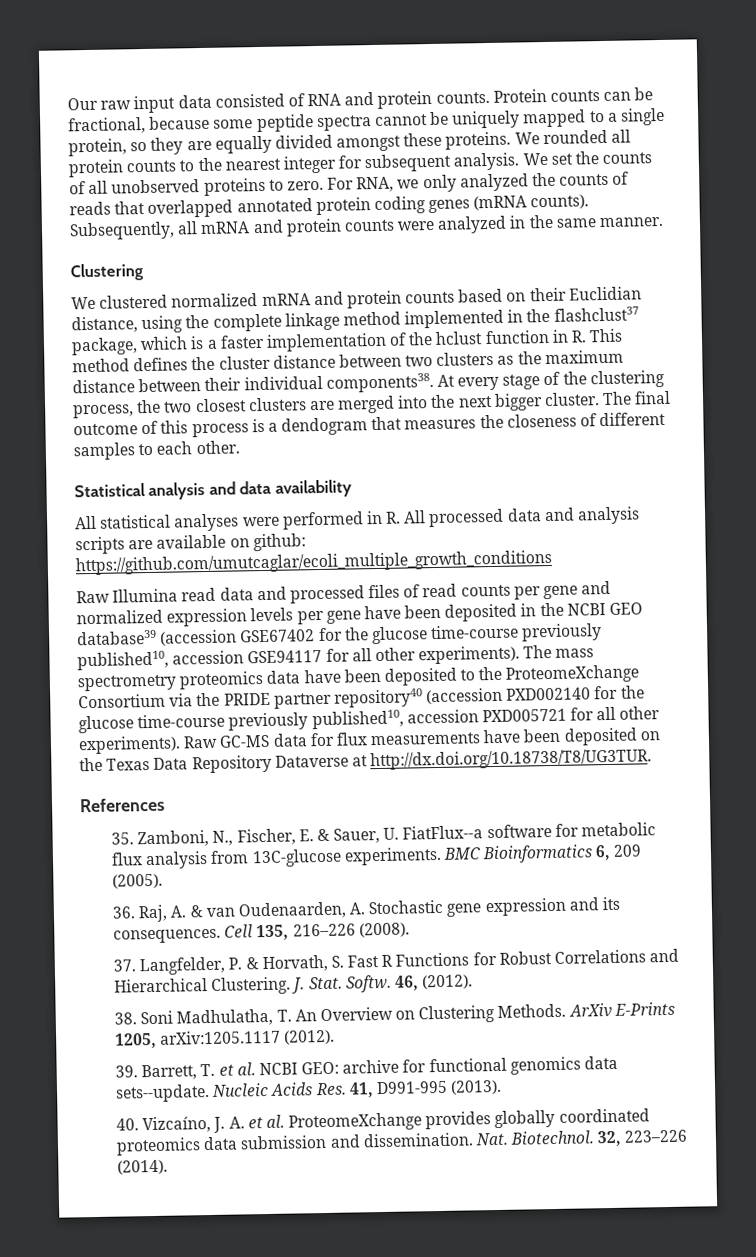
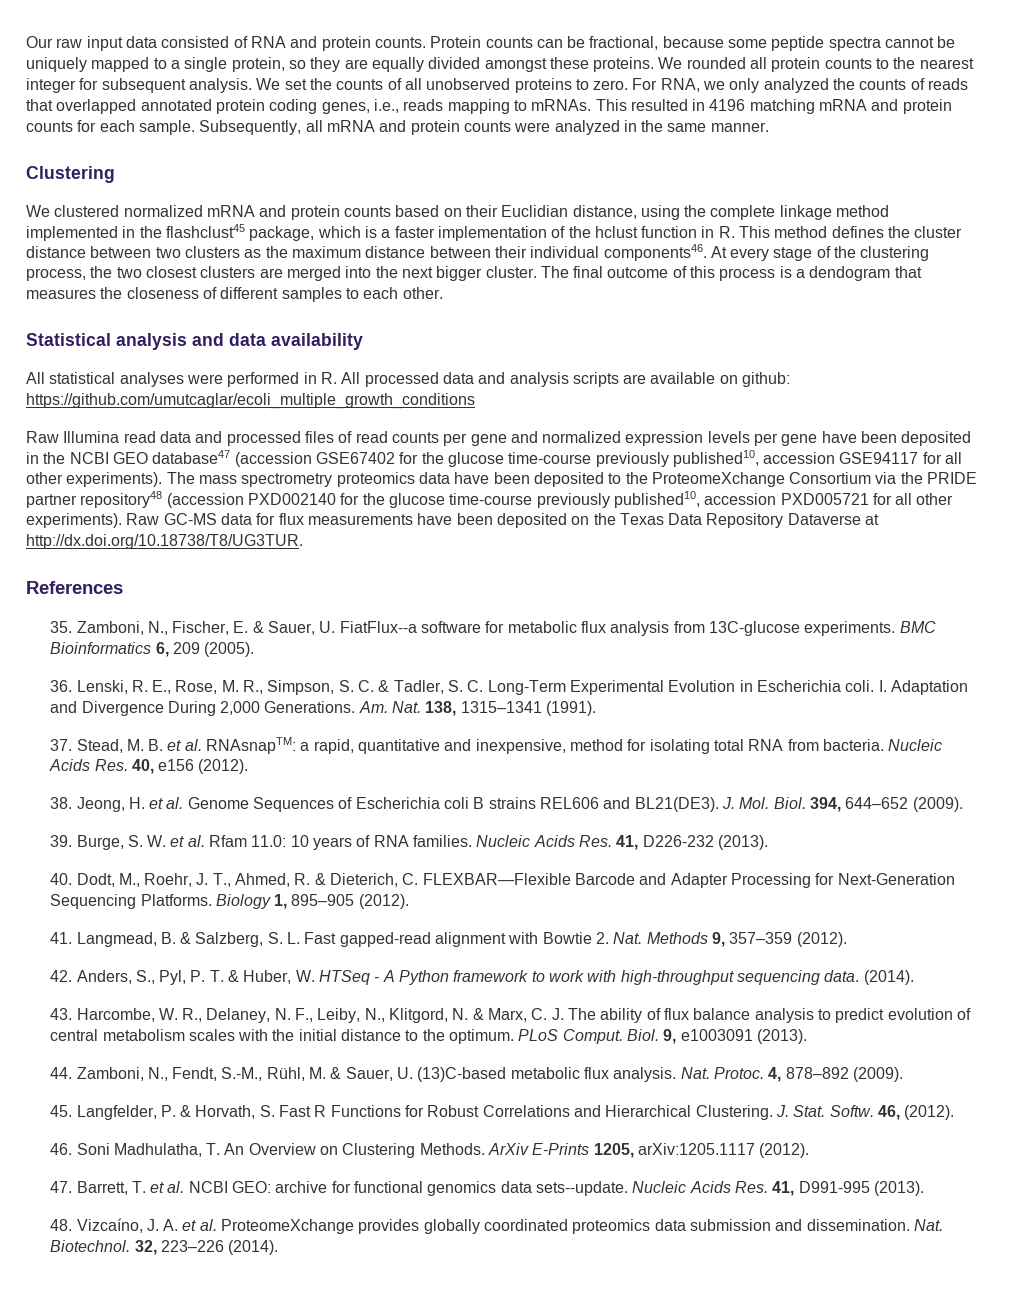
- For RNA, we only analyzed the counts of reads that overlapped annotated protein coding genes (mRNA counts).
+ For RNA, we only analyzed the counts of reads that overlapped annotated protein coding genes, i.e., reads mapping to mRNAs. This resulted in 4196 matching mRNA and protein counts for each sample.
- We clustered normalized mRNA and protein counts based on their Euclidian distance, using the complete linkage method implemented in the flashclust37 package, which is a faster implementation of the hclust function in R. This method defines the cluster distance between two clusters as the maximum distance between their individual components38.
+ We clustered normalized mRNA and protein counts based on their Euclidian distance, using the complete linkage method implemented in the flashclust45 package, which is a faster implementation of the hclust function in R. This method defines the cluster distance between two clusters as the maximum distance between their individual components46.
- Raw Illumina read data and processed files of read counts per gene and normalized expression levels per gene have been deposited in the NCBI GEO database39 (accession GSE67402 for the glucose time-course previously published10, accession GSE94117 for all other experiments).
+ Raw Illumina read data and processed files of read counts per gene and normalized expression levels per gene have been deposited in the NCBI GEO database47 (accession GSE67402 for the glucose time-course previously published10, accession GSE94117 for all other experiments).
- The mass spectrometry proteomics data have been deposited to the ProteomeXchange Consortium via the PRIDE partner repository40 (accession PXD002140 for the glucose time-course previously published10, accession PXD005721 for all other experiments).
+ The mass spectrometry proteomics data have been deposited to the ProteomeXchange Consortium via the PRIDE partner repository48 (accession PXD002140 for the glucose time-course previously published10, accession PXD005721 for all other experiments).
- 36. Raj, A. & van Oudenaarden, A. Stochastic gene expression and its consequences. Cell 135, 216–226 (2008).
- 37. Langfelder, P. & Horvath, S. Fast R Functions for Robust Correlations and Hierarchical Clustering.
+ 36. Lenski, R. E., Rose, M. R., Simpson, S. C. & Tadler, S. C. Long-Term Experimental Evolution in Escherichia coli. I. Adaptation and Divergence During 2,000 Generations. Am. Nat. 138, 1315–1341 (1991).
+ 37. Stead, M. B. et al. RNAsnapTM: a rapid, quantitative and inexpensive, method for isolating total RNA from bacteria. Nucleic Acids Res. 40, e156 (2012).
+ 38. Jeong, H. et al. Genome Sequences of Escherichia coli B strains REL606 and BL21(DE3). J. Mol. Biol. 394, 644–652 (2009).
+ 39. Burge, S. W. et al. Rfam 11.0: 10 years of RNA families. Nucleic Acids Res. 41, D226-232 (2013).
+ 40. Dodt, M., Roehr, J. T., Ahmed, R. & Dieterich, C. FLEXBAR—Flexible Barcode and Adapter Processing for Next-Generation Sequencing Platforms. Biology 1, 895–905 (2012).
+ 41. Langmead, B. & Salzberg, S. L. Fast gapped-read alignment with Bowtie 2. Nat. Methods 9, 357–359 (2012).
+ 42. Anders, S., Pyl, P. T. & Huber, W. HTSeq - A Python framework to work with high-throughput sequencing data. (2014).
+ 43. Harcombe, W. R., Delaney, N. F., Leiby, N., Klitgord, N. & Marx, C. J. The ability of flux balance analysis to predict evolution of central metabolism scales with the initial distance to the optimum. PLoS Comput. Biol. 9, e1003091 (2013).
+ 44. Zamboni, N., Fendt, S.-M., Rühl, M. & Sauer, U. (13)C-based metabolic flux analysis. Nat. Protoc. 4, 878–892 (2009).
+ 45. Langfelder, P. & Horvath, S. Fast R Functions for Robust Correlations and Hierarchical Clustering.
- 38. Soni Madhulatha, T. An Overview on Clustering Methods.
+ 46. Soni Madhulatha, T. An Overview on Clustering Methods.
- 39. Barrett, T. et al. NCBI GEO: archive for functional genomics data sets--update.
+ 47. Barrett, T. et al. NCBI GEO: archive for functional genomics data sets--update.
- 40. Vizcaíno, J. A. et al. ProteomeXchange provides globally coordinated proteomics data submission and dissemination.
+ 48. Vizcaíno, J. A. et al. ProteomeXchange provides globally coordinated proteomics data submission and dissemination.

